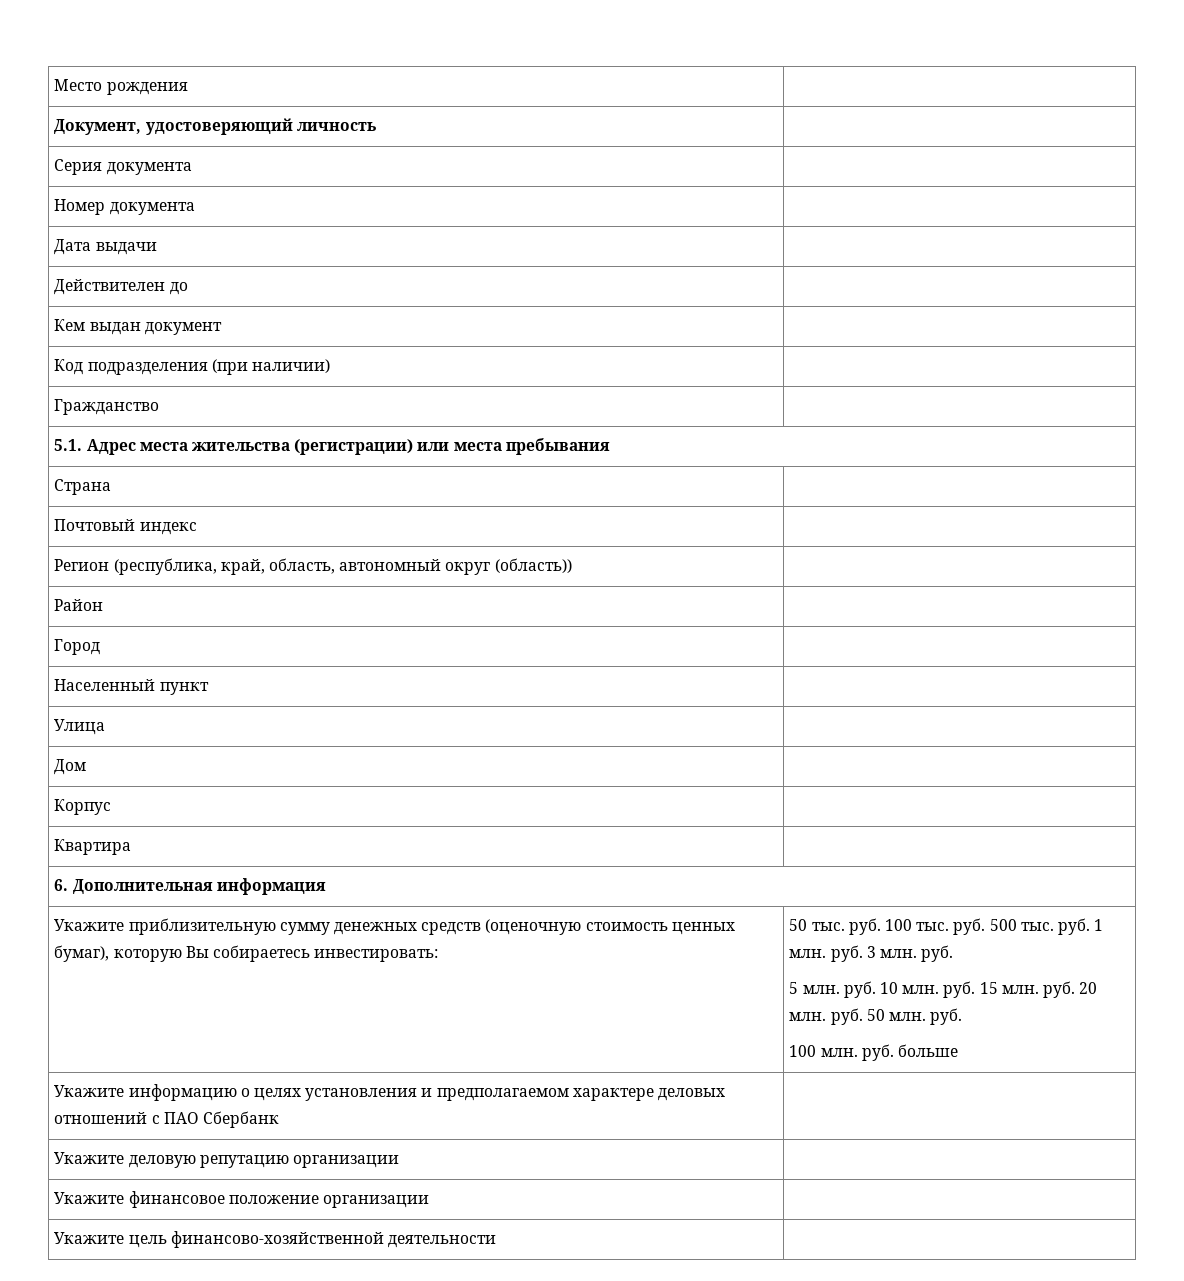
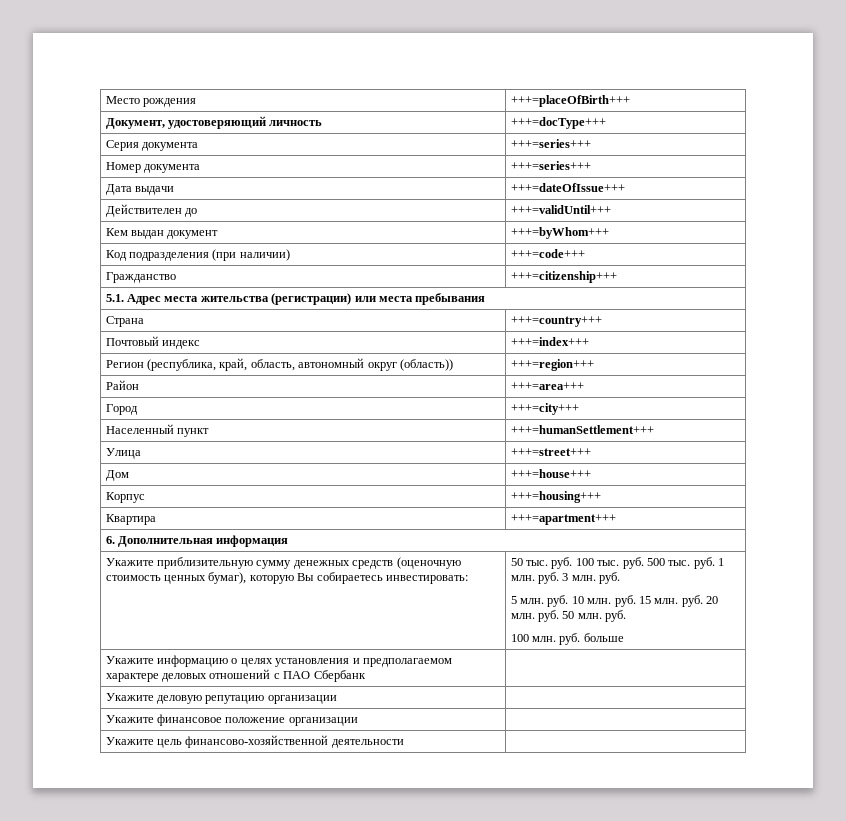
- Место рождения |
+ Место рождения | +++=placeOfBirth+++
- Документ, удостоверяющий личность |
+ Документ, удостоверяющий личность | +++=docType+++
- Серия документа |
+ Серия документа | +++=series+++
- Номер документа |
+ Номер документа | +++=series+++
- Дата выдачи |
+ Дата выдачи | +++=dateOfIssue+++
- Действителен до |
+ Действителен до | +++=validUntil+++
- Кем выдан документ |
+ Кем выдан документ | +++=byWhom+++
- Код подразделения (при наличии) |
+ Код подразделения (при наличии) | +++=code+++
- Гражданство |
+ Гражданство | +++=citizenship+++
- Страна |
+ Страна | +++=country+++
- Почтовый индекс |
+ Почтовый индекс | +++=index+++
- Регион (республика, край, область, автономный округ (область)) |
+ Регион (республика, край, область, автономный округ (область)) | +++=region+++
- Район |
+ Район | +++=area+++
- Город |
+ Город | +++=city+++
- Населенный пункт |
+ Населенный пункт | +++=humanSettlement+++
- Улица |
+ Улица | +++=street+++
- Дом |
+ Дом | +++=house+++
- Корпус |
+ Корпус | +++=housing+++
- Квартира |
+ Квартира | +++=apartment+++

